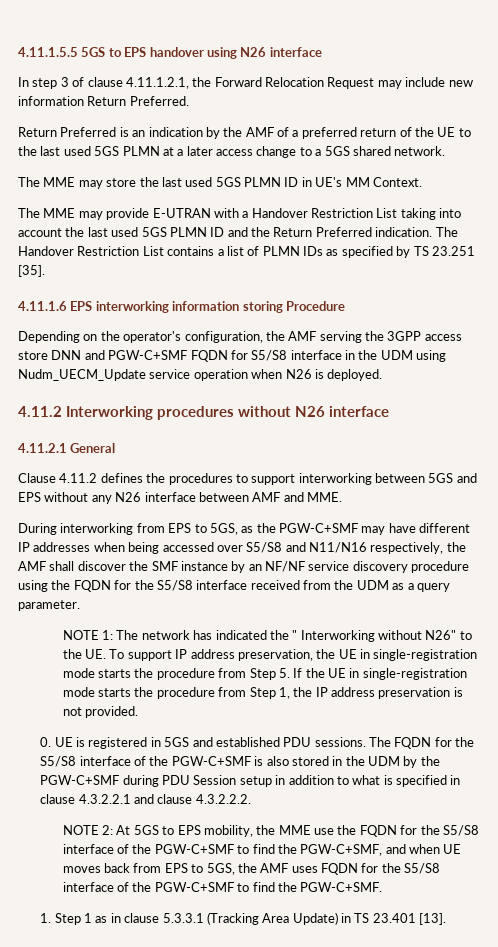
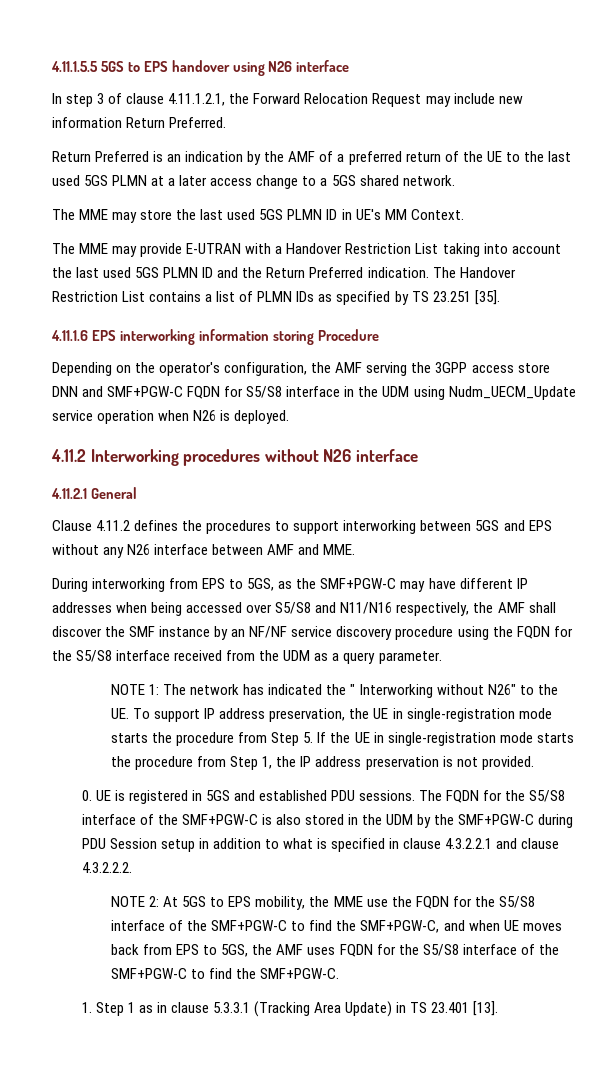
- Depending on the operator's configuration, the AMF serving the 3GPP access store DNN and PGW-C+SMF FQDN for S5/S8 interface in the UDM using Nudm_UECM_Update service operation when N26 is deployed.
+ Depending on the operator's configuration, the AMF serving the 3GPP access store DNN and SMF+PGW-C FQDN for S5/S8 interface in the UDM using Nudm_UECM_Update service operation when N26 is deployed.
- During interworking from EPS to 5GS, as the PGW-C+SMF may have different IP addresses when being accessed over S5/S8 and N11/N16 respectively, the AMF shall discover the SMF instance by an NF/NF service discovery procedure using the FQDN for the S5/S8 interface received from the UDM as a query parameter.
+ During interworking from EPS to 5GS, as the SMF+PGW-C may have different IP addresses when being accessed over S5/S8 and N11/N16 respectively, the AMF shall discover the SMF instance by an NF/NF service discovery procedure using the FQDN for the S5/S8 interface received from the UDM as a query parameter.
- The FQDN for the S5/S8 interface of the PGW-C+SMF is also stored in the UDM by the PGW-C+SMF during PDU Session setup in addition to what is specified in clause 4.3.2.2.1 and clause 4.3.2.2.2.
+ The FQDN for the S5/S8 interface of the SMF+PGW-C is also stored in the UDM by the SMF+PGW-C during PDU Session setup in addition to what is specified in clause 4.3.2.2.1 and clause 4.3.2.2.2.
- NOTE 2: At 5GS to EPS mobility, the MME use the FQDN for the S5/S8 interface of the PGW-C+SMF to find the PGW-C+SMF, and when UE moves back from EPS to 5GS, the AMF uses FQDN for the S5/S8 interface of the PGW-C+SMF to find the PGW-C+SMF.
+ NOTE 2: At 5GS to EPS mobility, the MME use the FQDN for the S5/S8 interface of the SMF+PGW-C to find the SMF+PGW-C, and when UE moves back from EPS to 5GS, the AMF uses FQDN for the S5/S8 interface of the SMF+PGW-C to find the SMF+PGW-C.

